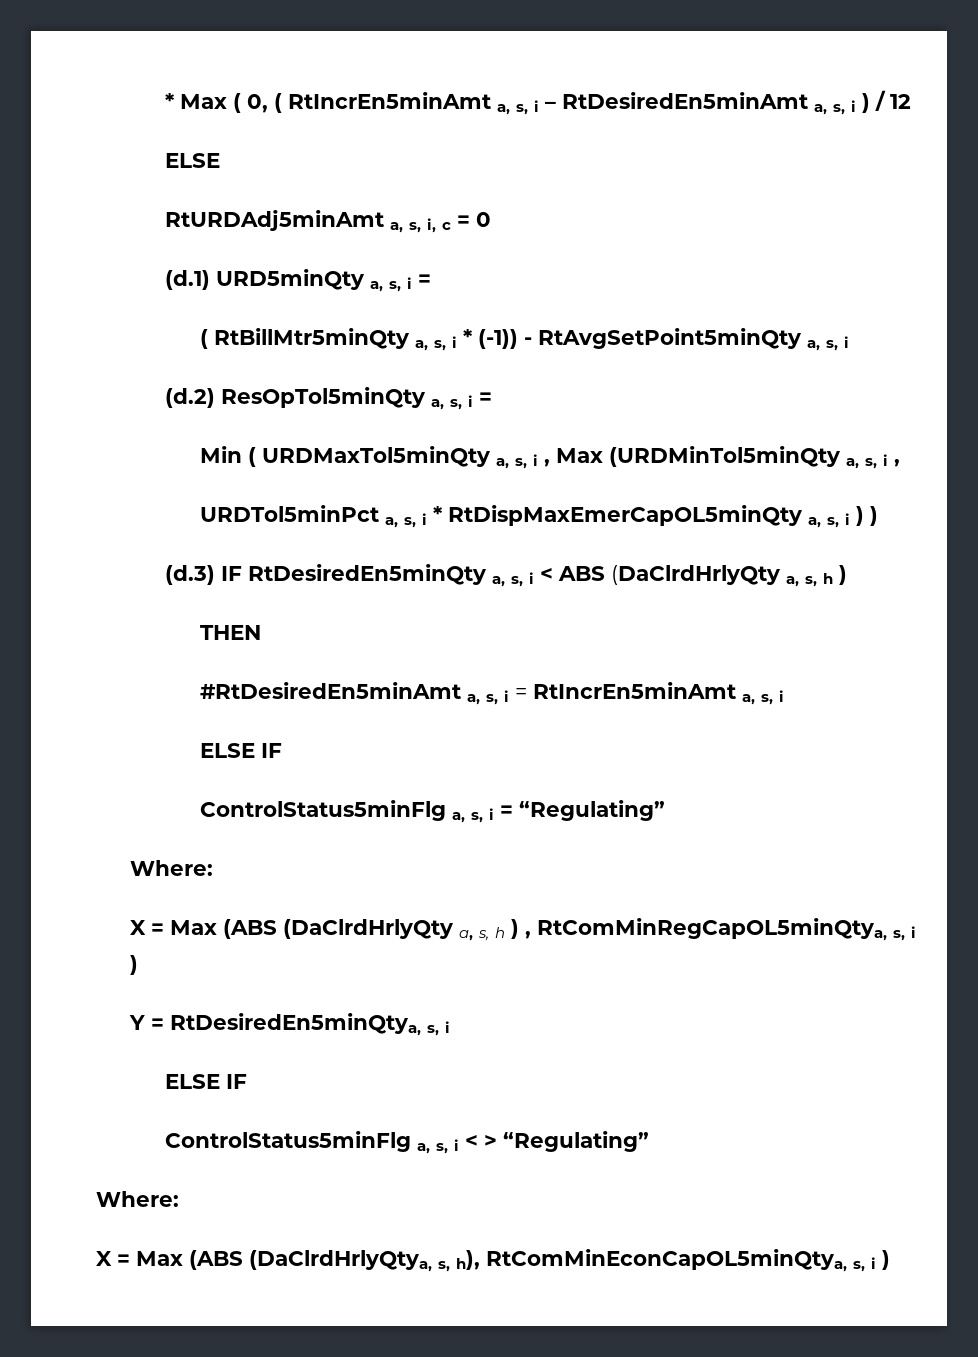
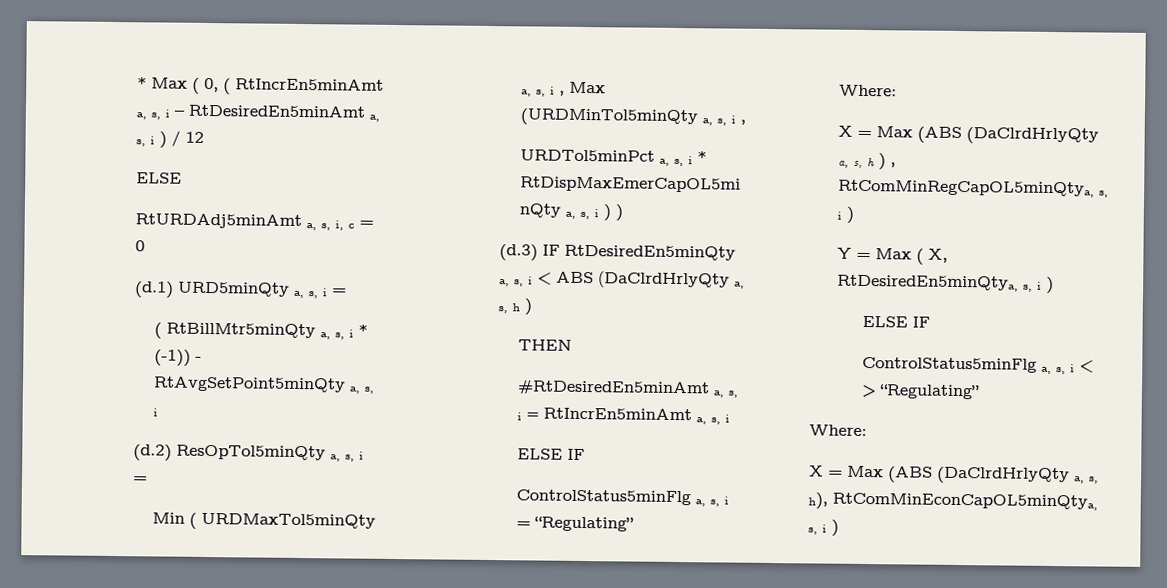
- Y = RtDesiredEn5minQtya, s, i
+ Y = Max ( X, RtDesiredEn5minQtya, s, i )
- X = Max (ABS (DaClrdHrlyQtya, s, h), RtComMinEconCapOL5minQtya, s, i )
+ X = Max (ABS (DaClrdHrlyQty a, s, h), RtComMinEconCapOL5minQtya, s, i )

